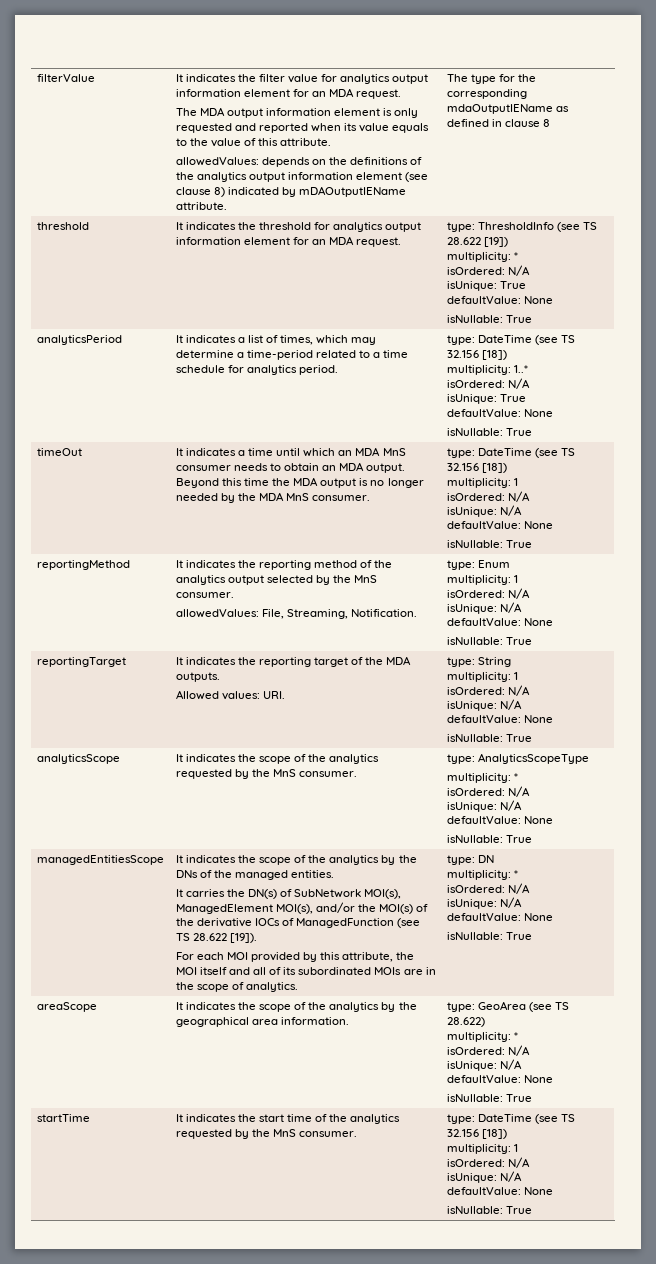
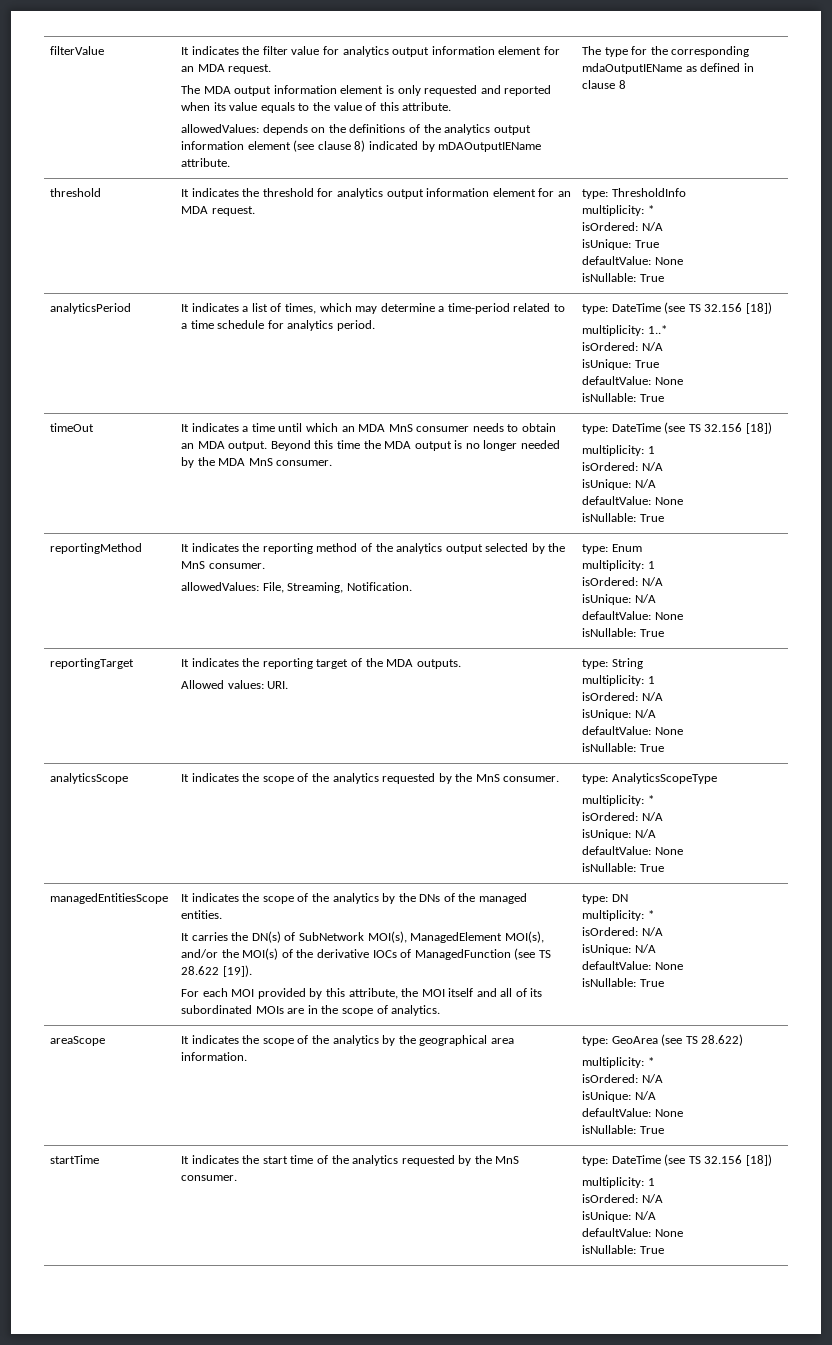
- threshold | It indicates the threshold for analytics output information element for an MDA request. | type: ThresholdInfo (see TS 28.622 [19])
+ threshold | It indicates the threshold for analytics output information element for an MDA request. | type: ThresholdInfo

